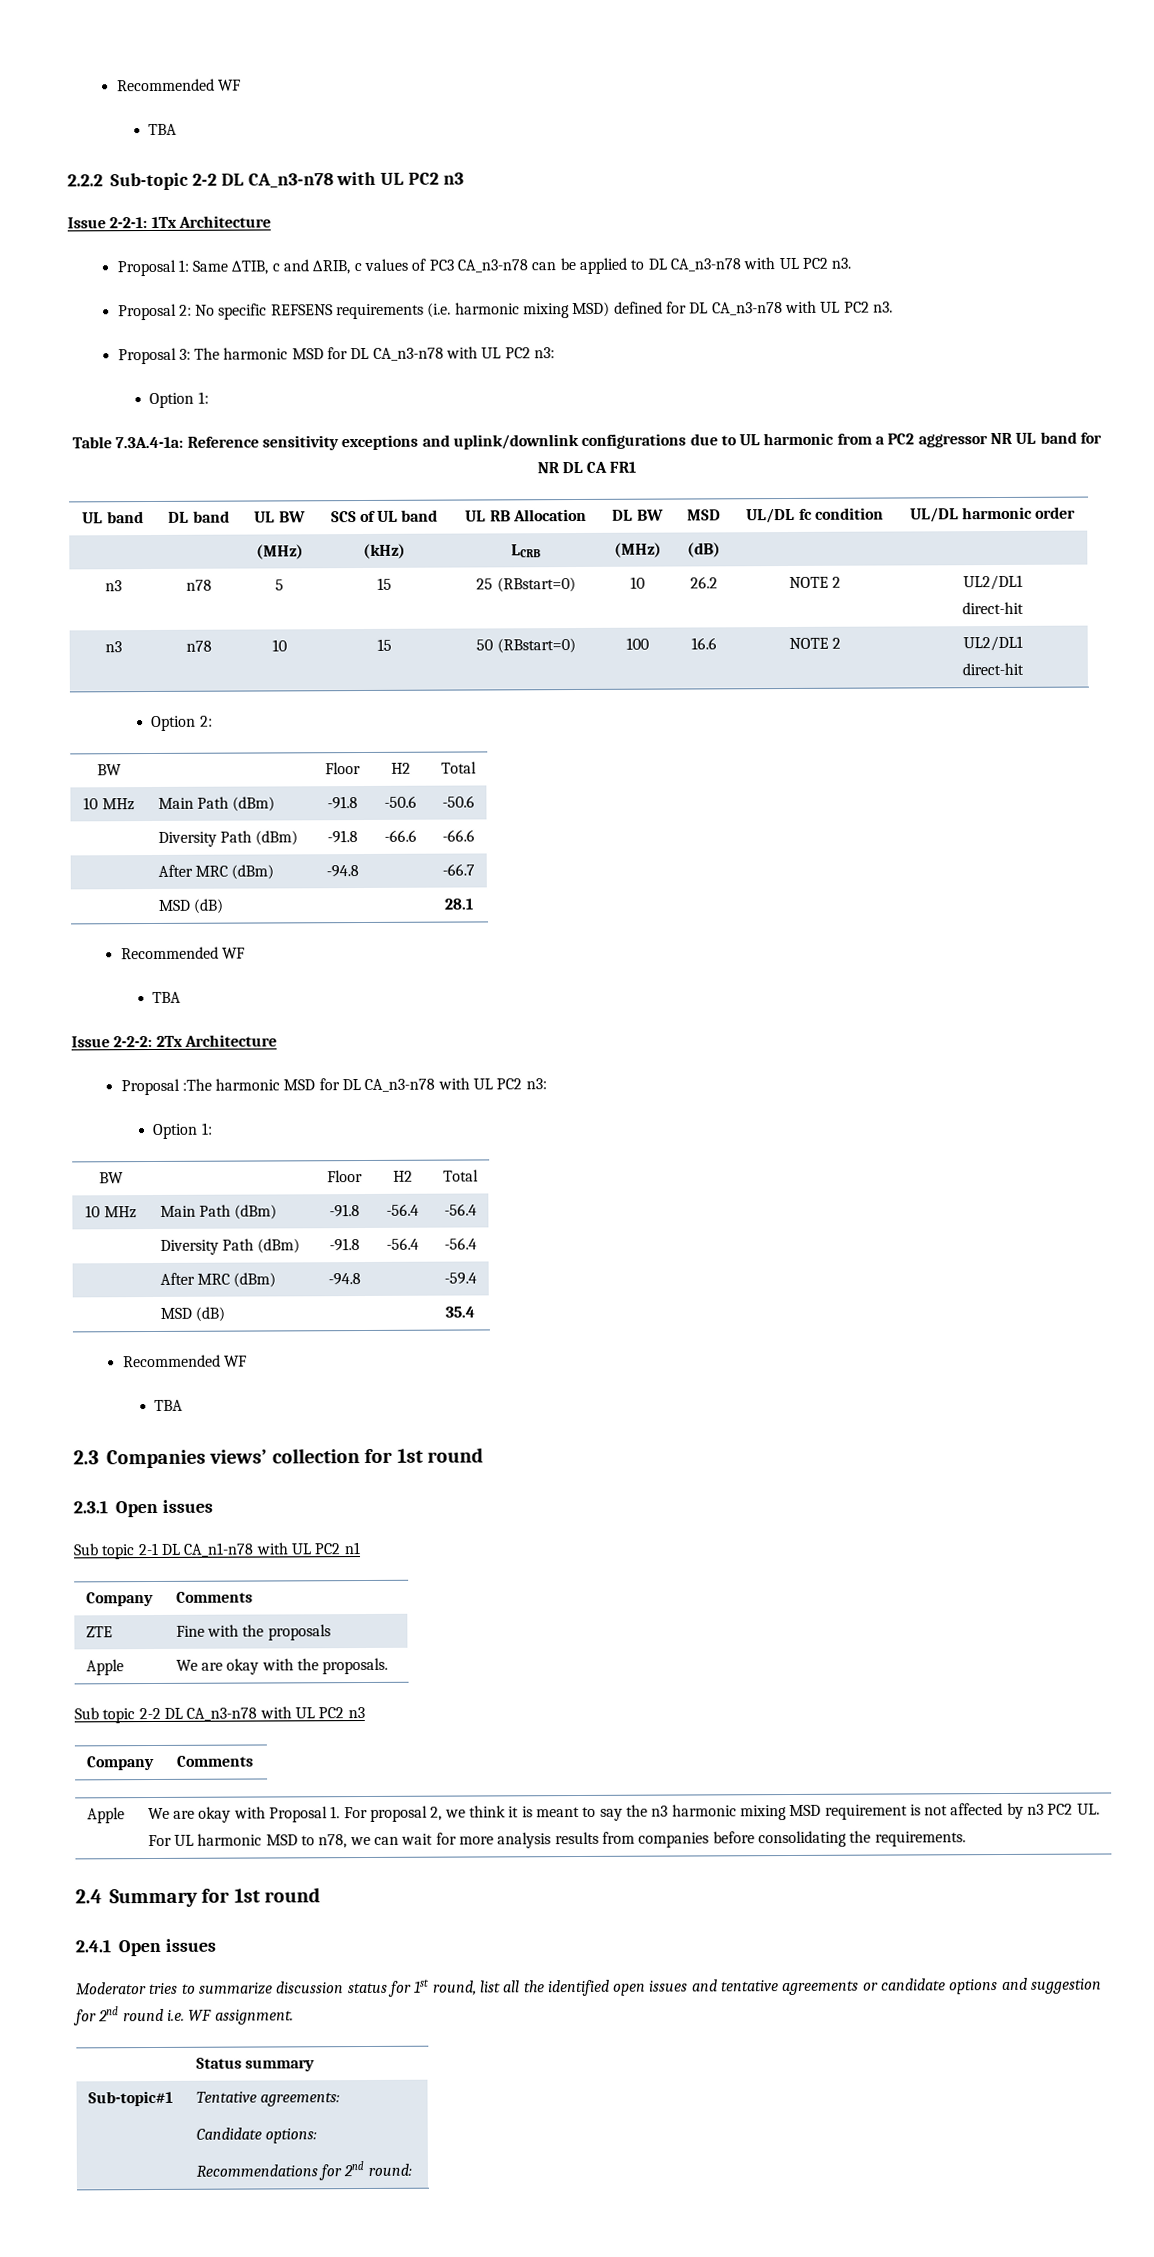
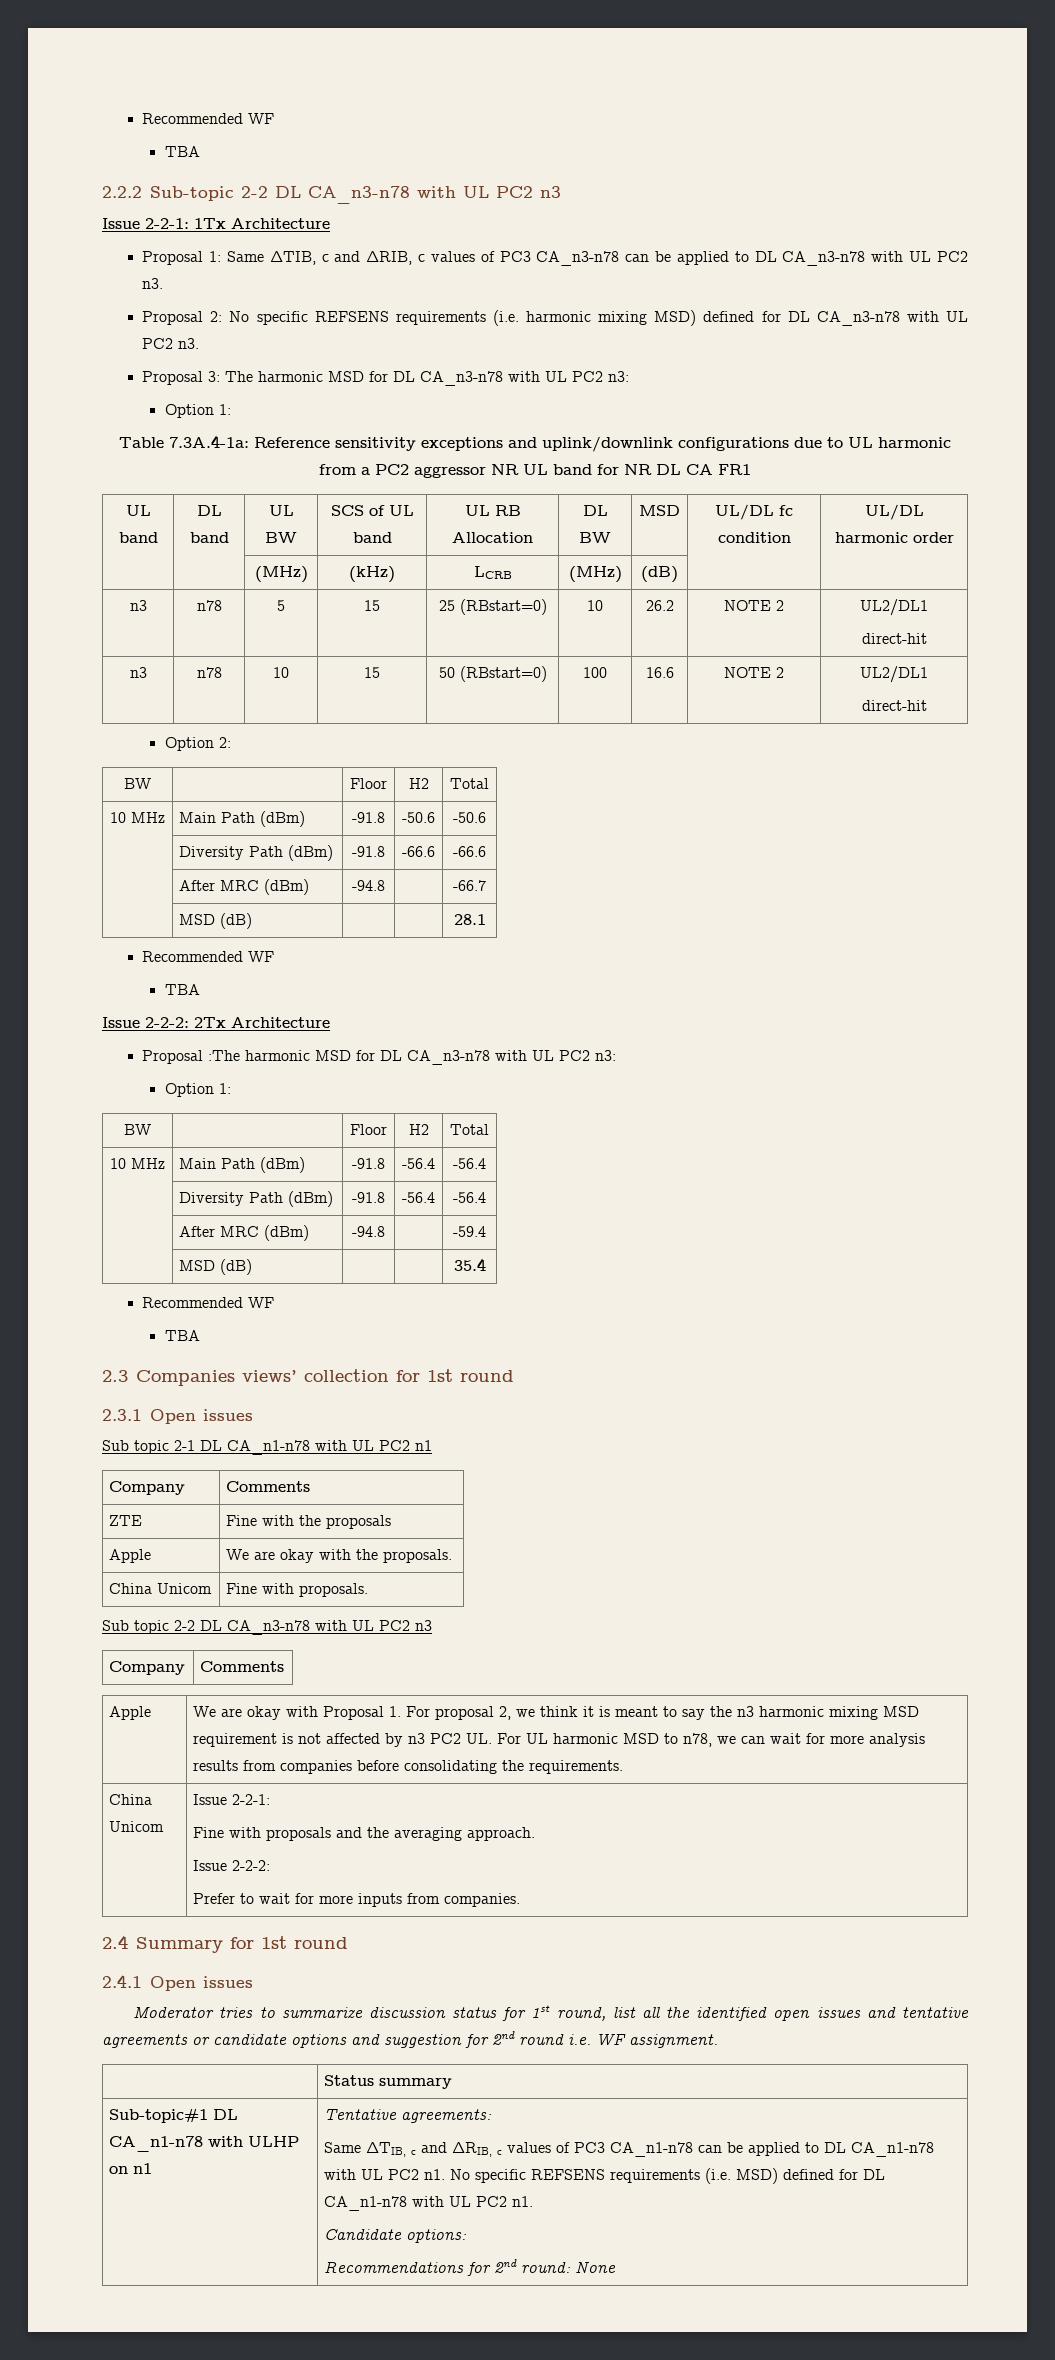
+ China Unicom | Fine with proposals.
+ China Unicom | Issue 2-2-1:
+ Fine with proposals and the averaging approach.
+ Issue 2-2-2:
+ Prefer to wait for more inputs from companies.
- Sub-topic#1 | Tentative agreements:
+ Sub-topic#1 DL CA_n1-n78 with ULHP on n1 | Tentative agreements:
+ Same ∆TIB, c and ∆RIB, c values of PC3 CA_n1-n78 can be applied to DL CA_n1-n78 with UL PC2 n1. No specific REFSENS requirements (i.e. MSD) defined for DL CA_n1-n78 with UL PC2 n1.
- Recommendations for 2nd round:
+ Recommendations for 2nd round: None

